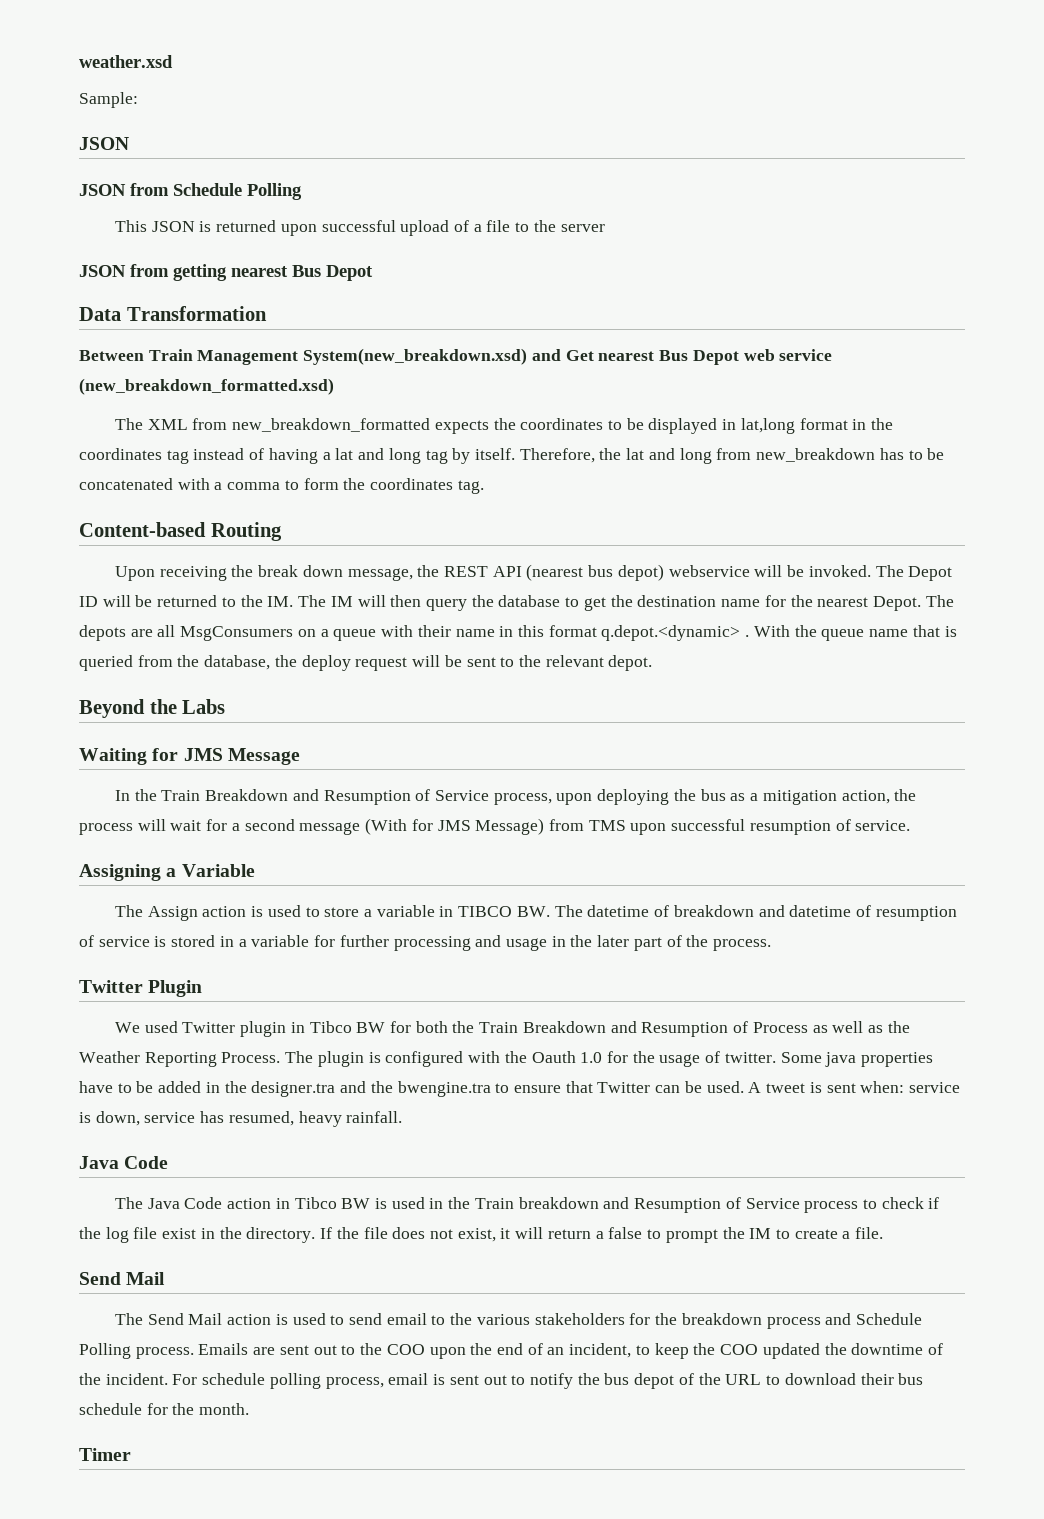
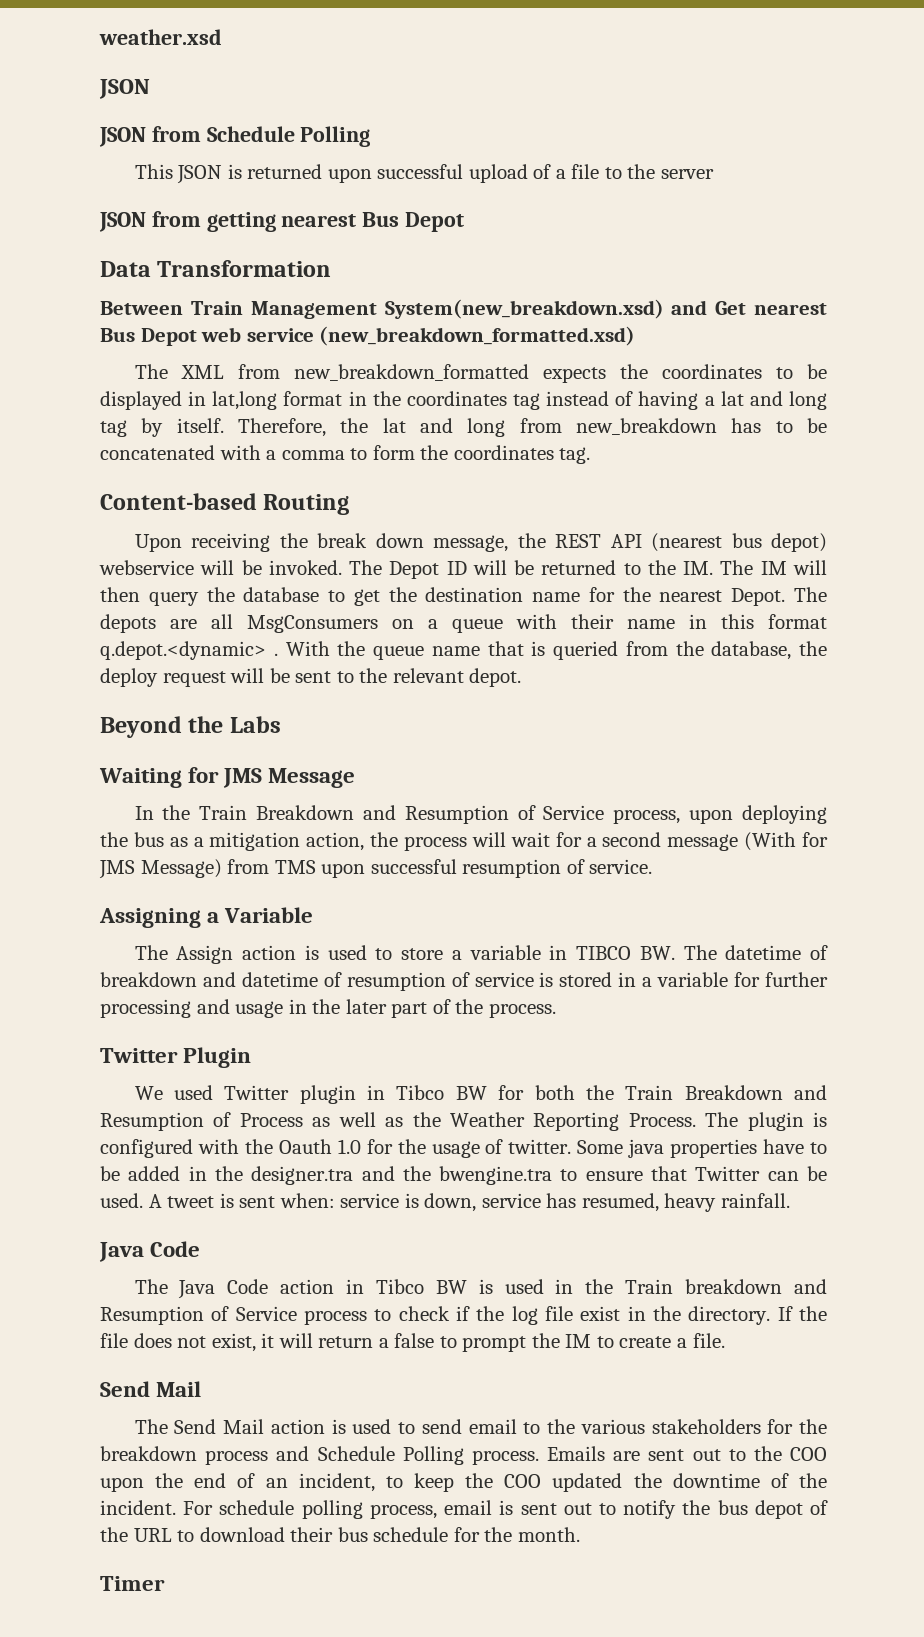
- Sample:

